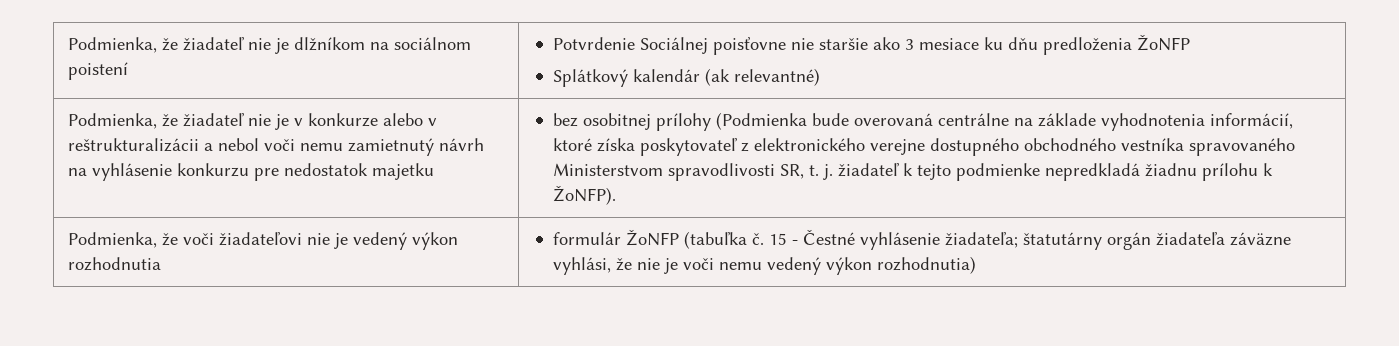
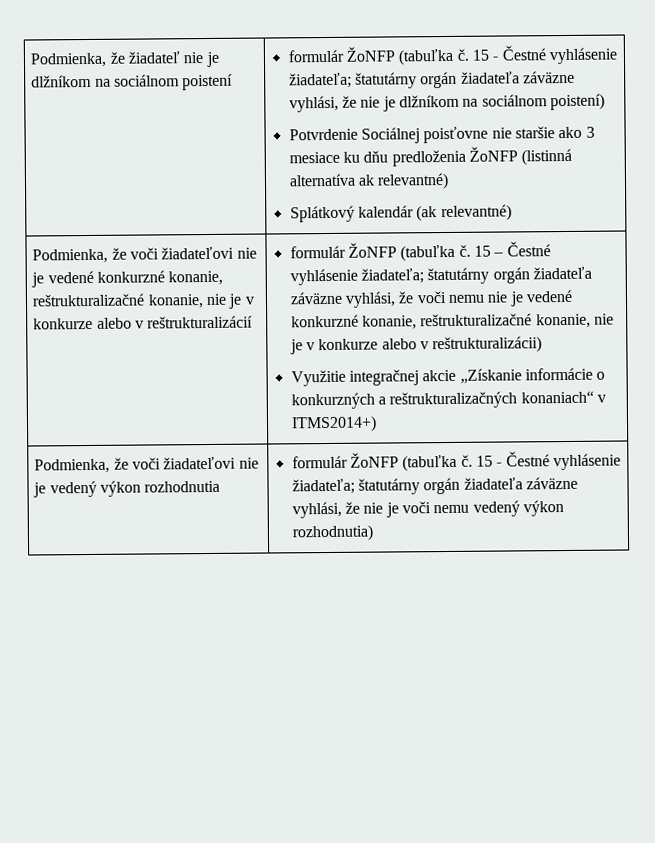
+ formulár ŽoNFP (tabuľka č. 15 - Čestné vyhlásenie žiadateľa; štatutárny orgán žiadateľa záväzne vyhlási, že nie je dlžníkom na sociálnom poistení)
- Potvrdenie Sociálnej poisťovne nie staršie ako 3 mesiace ku dňu predloženia ŽoNFP
+ Potvrdenie Sociálnej poisťovne nie staršie ako 3 mesiace ku dňu predloženia ŽoNFP (listinná alternatíva ak relevantné)
- Podmienka, že žiadateľ nie je v konkurze alebo v reštrukturalizácii a nebol voči nemu zamietnutý návrh na vyhlásenie konkurzu pre nedostatok majetku | bez osobitnej prílohy (Podmienka bude overovaná centrálne na základe vyhodnotenia informácií, ktoré získa poskytovateľ z elektronického verejne dostupného obchodného vestníka spravovaného Ministerstvom spravodlivosti SR, t. j. žiadateľ k tejto podmienke nepredkladá žiadnu prílohu k ŽoNFP).
+ Podmienka, že voči žiadateľovi nie je vedené konkurzné konanie, reštrukturalizačné konanie, nie je v konkurze alebo v reštrukturalizácií | formulár ŽoNFP (tabuľka č. 15 – Čestné vyhlásenie žiadateľa; štatutárny orgán žiadateľa záväzne vyhlási, že voči nemu nie je vedené konkurzné konanie, reštrukturalizačné konanie, nie je v konkurze alebo v reštrukturalizácii)
+ Využitie integračnej akcie „Získanie informácie o konkurzných a reštrukturalizačných konaniach“ v ITMS2014+)

